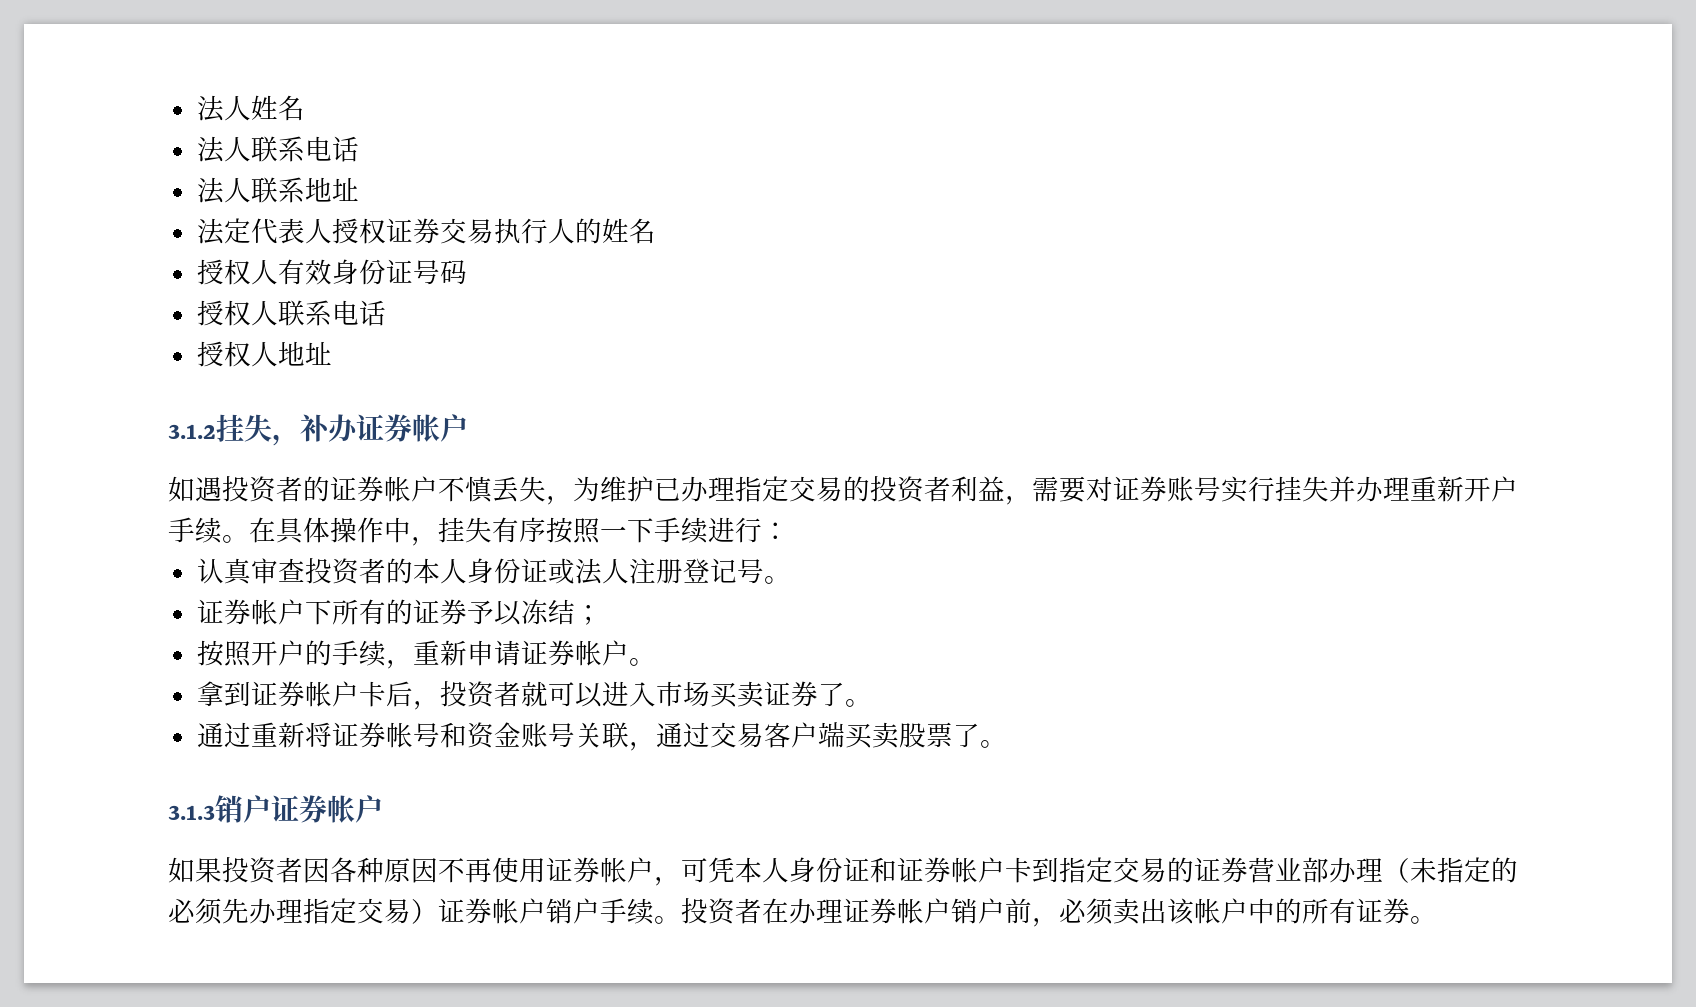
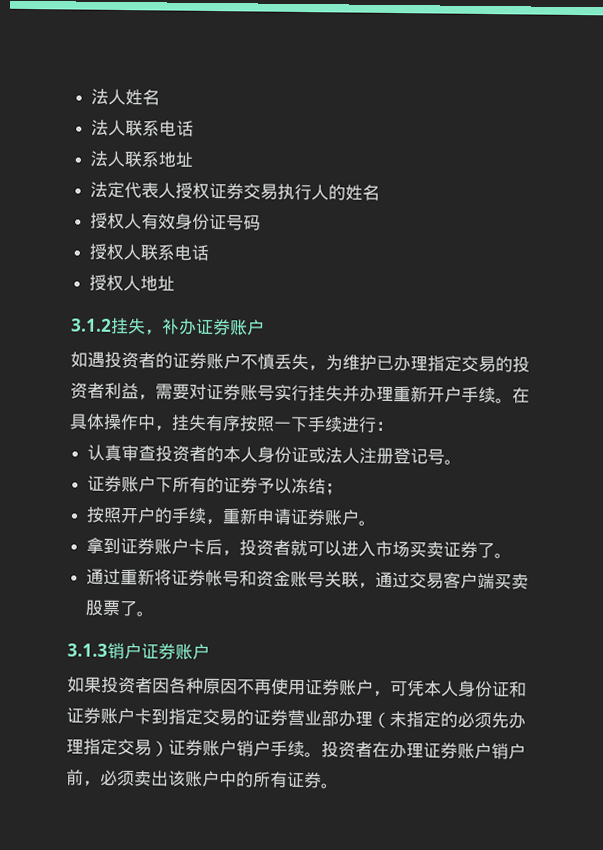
- 3.1.2挂失，补办证券帐户
+ 3.1.2挂失，补办证券账户
- 如遇投资者的证券帐户不慎丢失，为维护已办理指定交易的投资者利益，需要对证券账号实行挂失并办理重新开户手续。
+ 如遇投资者的证券账户不慎丢失，为维护已办理指定交易的投资者利益，需要对证券账号实行挂失并办理重新开户手续。
- 证券帐户下所有的证券予以冻结；
+ 证券账户下所有的证券予以冻结；
- 按照开户的手续，重新申请证券帐户。
+ 按照开户的手续，重新申请证券账户。
- 拿到证券帐户卡后，投资者就可以进入市场买卖证券了。
+ 拿到证券账户卡后，投资者就可以进入市场买卖证券了。
- 3.1.3销户证券帐户
+ 3.1.3销户证券账户
- 如果投资者因各种原因不再使用证券帐户，可凭本人身份证和证券帐户卡到指定交易的证券营业部办理（未指定的必须先办理指定交易）证券帐户销户手续。
+ 如果投资者因各种原因不再使用证券账户，可凭本人身份证和证券账户卡到指定交易的证券营业部办理（未指定的必须先办理指定交易）证券账户销户手续。
- 投资者在办理证券帐户销户前，必须卖出该帐户中的所有证券。
+ 投资者在办理证券账户销户前，必须卖出该账户中的所有证券。

